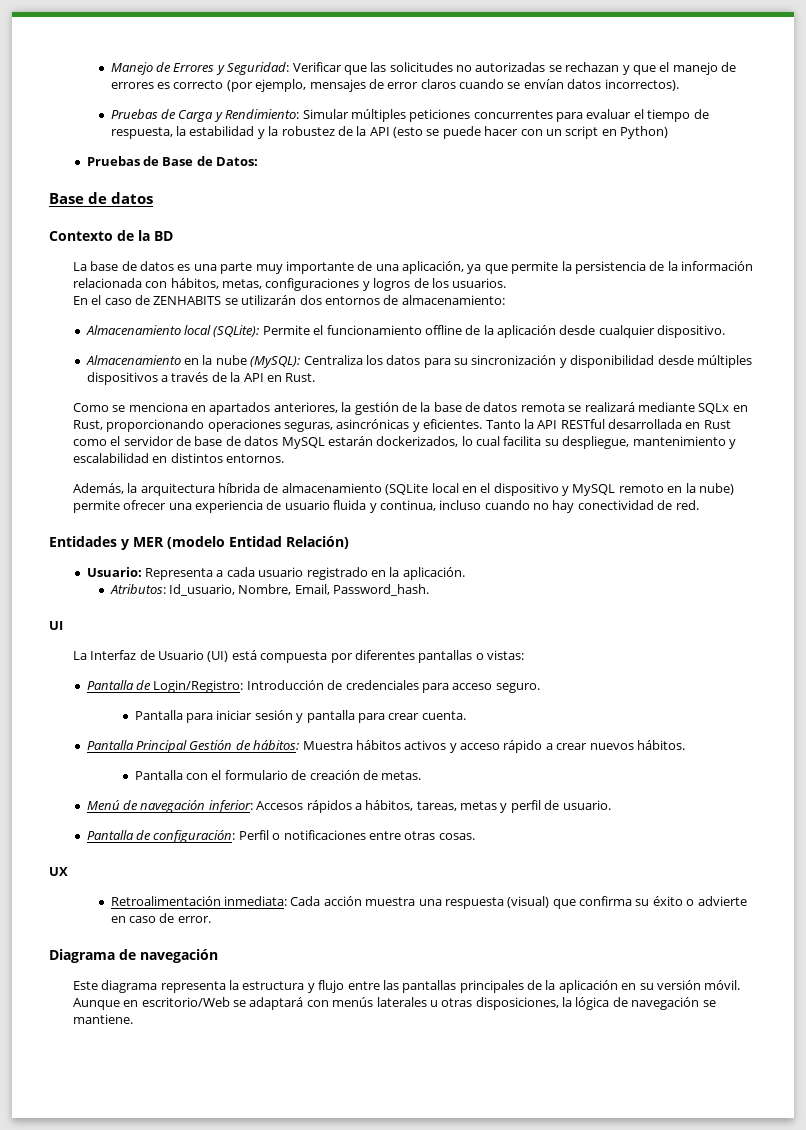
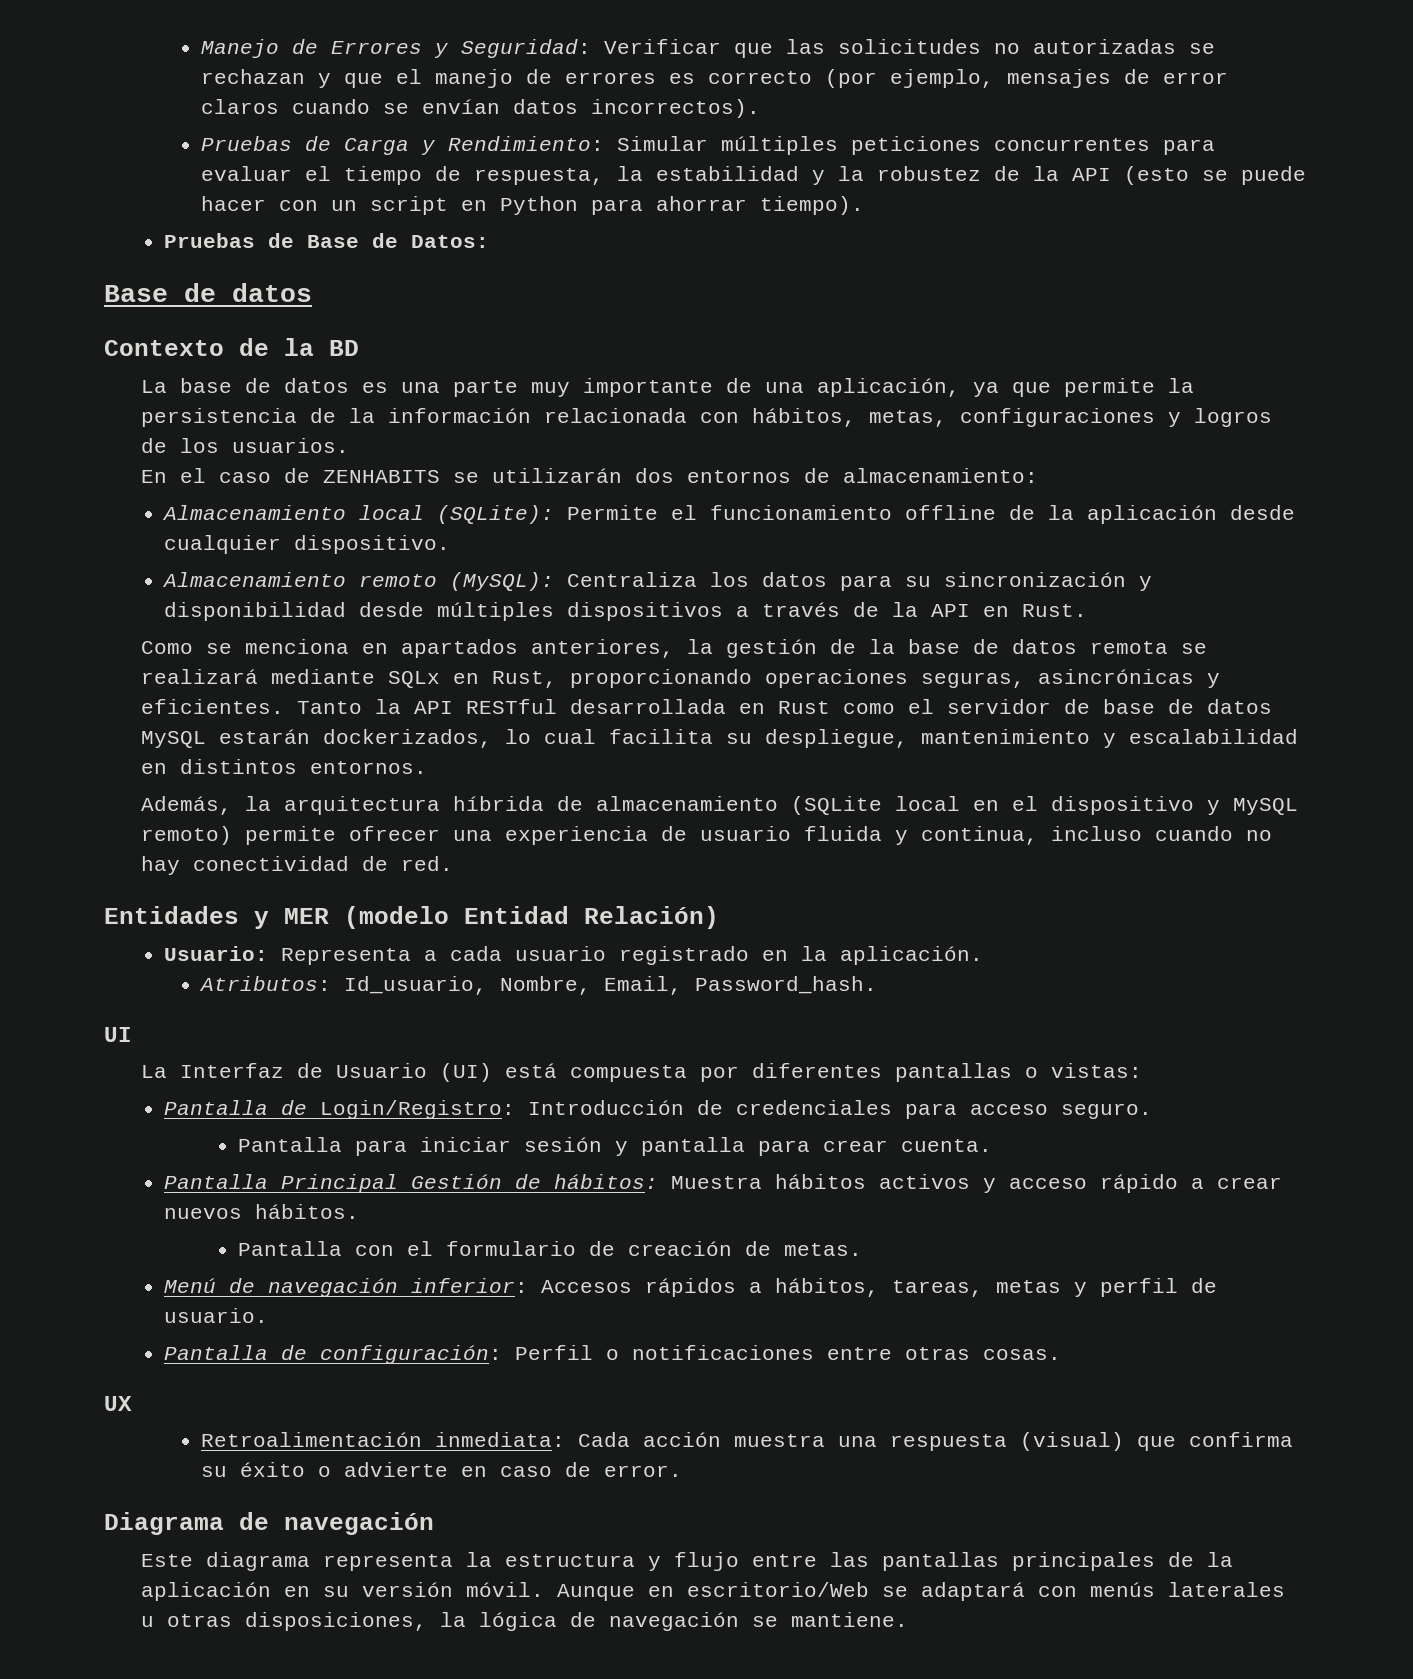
- Pruebas de Carga y Rendimiento: Simular múltiples peticiones concurrentes para evaluar el tiempo de respuesta, la estabilidad y la robustez de la API (esto se puede hacer con un script en Python)
+ Pruebas de Carga y Rendimiento: Simular múltiples peticiones concurrentes para evaluar el tiempo de respuesta, la estabilidad y la robustez de la API (esto se puede hacer con un script en Python para ahorrar tiempo).
- Almacenamiento en la nube (MySQL): Centraliza los datos para su sincronización y disponibilidad desde múltiples dispositivos a través de la API en Rust.
+ Almacenamiento remoto (MySQL): Centraliza los datos para su sincronización y disponibilidad desde múltiples dispositivos a través de la API en Rust.
- Además, la arquitectura híbrida de almacenamiento (SQLite local en el dispositivo y MySQL remoto en la nube) permite ofrecer una experiencia de usuario fluida y continua, incluso cuando no hay conectividad de red.
+ Además, la arquitectura híbrida de almacenamiento (SQLite local en el dispositivo y MySQL remoto) permite ofrecer una experiencia de usuario fluida y continua, incluso cuando no hay conectividad de red.

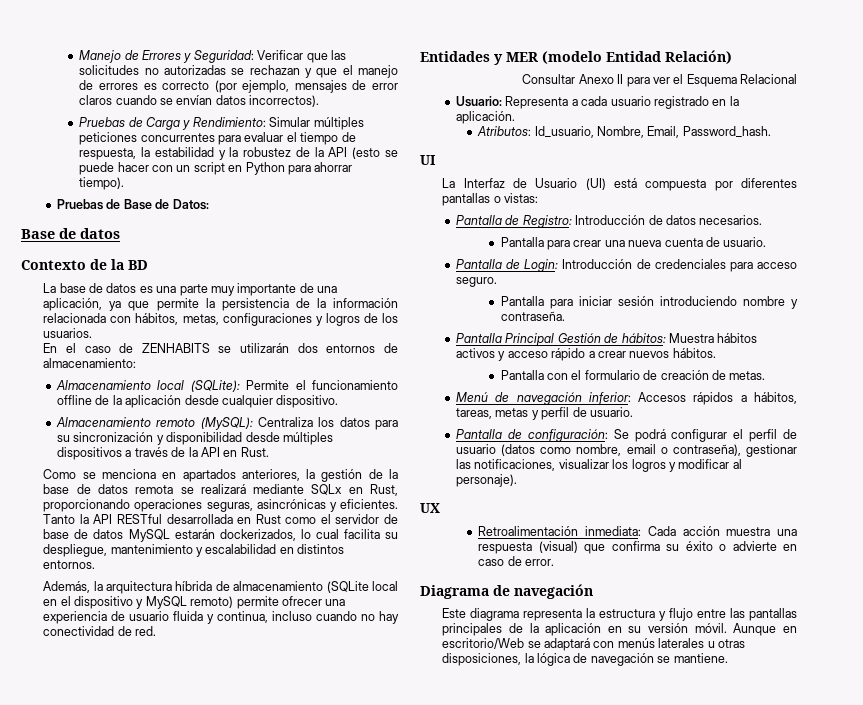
+ Consultar Anexo II para ver el Esquema Relacional
- Pantalla de Login/Registro: Introducción de credenciales para acceso seguro.
+ Pantalla de Registro: Introducción de datos necesarios.
+ Pantalla para crear una nueva cuenta de usuario.
+ Pantalla de Login: Introducción de credenciales para acceso seguro.
- Pantalla para iniciar sesión y pantalla para crear cuenta.
+ Pantalla para iniciar sesión introduciendo nombre y contraseña.
- Pantalla de configuración: Perfil o notificaciones entre otras cosas.
+ Pantalla de configuración: Se podrá configurar el perfil de usuario (datos como nombre, email o contraseña), gestionar las notificaciones, visualizar los logros y modificar al personaje).

